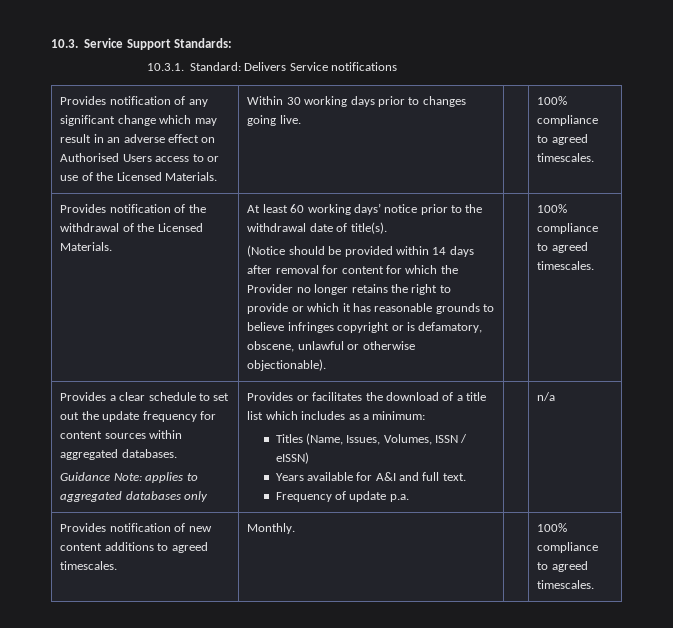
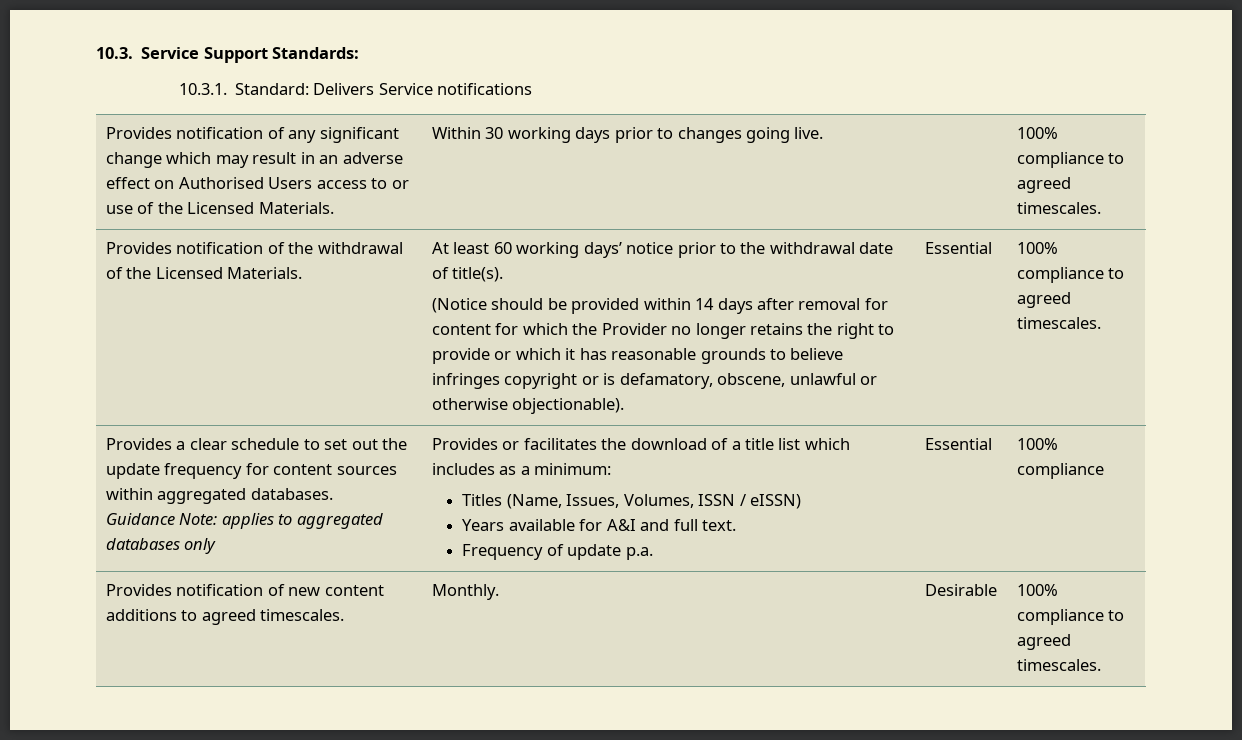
- (Notice should be provided within 14 days after removal for content for which the Provider no longer retains the right to provide or which it has reasonable grounds to believe infringes copyright or is defamatory, obscene, unlawful or otherwise objectionable).
+ (Notice should be provided within 14 days after removal for content for which the Provider no longer retains the right to provide or which it has reasonable grounds to believe infringes copyright or is defamatory, obscene, unlawful or otherwise objectionable). | Essential
- Frequency of update p.a. | | n/a
+ Frequency of update p.a. | Essential | 100% compliance
- Provides notification of new content additions to agreed timescales. | Monthly. | | 100% compliance to agreed timescales.
+ Provides notification of new content additions to agreed timescales. | Monthly. | Desirable | 100% compliance to agreed timescales.

